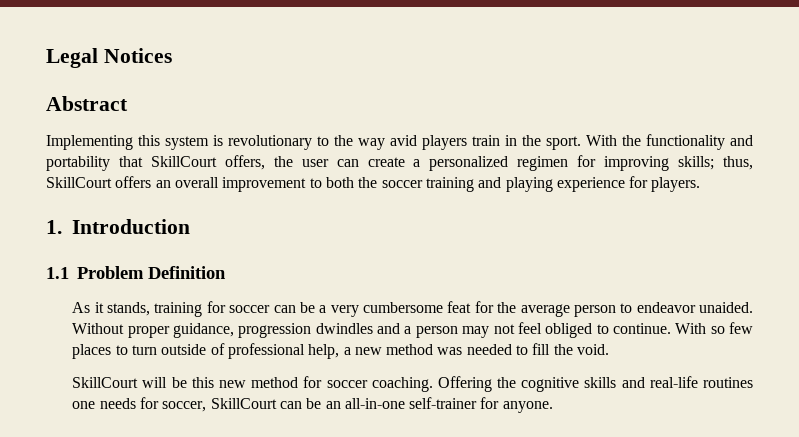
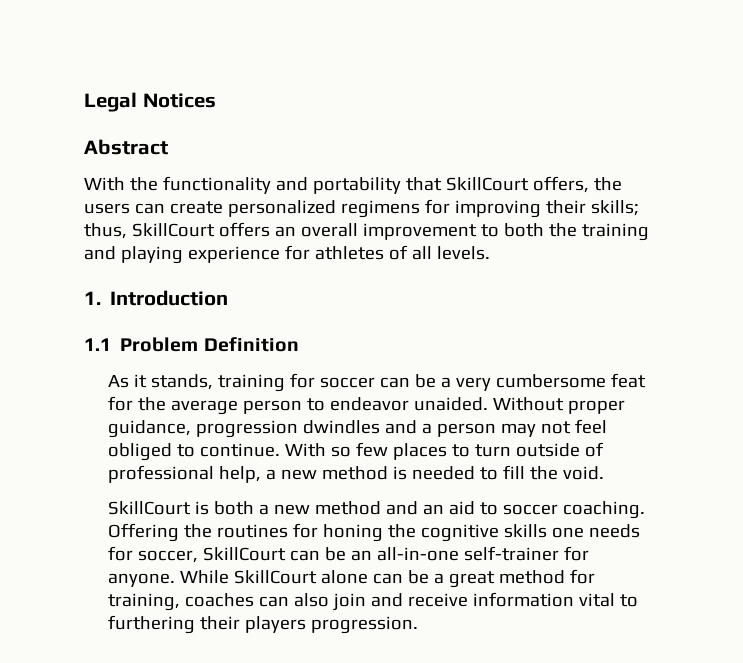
- Implementing this system is revolutionary to the way avid players train in the sport. With the functionality and portability that SkillCourt offers, the user can create a personalized regimen for improving skills; thus, SkillCourt offers an overall improvement to both the soccer training and playing experience for players.
+ With the functionality and portability that SkillCourt offers, the users can create personalized regimens for improving their skills; thus, SkillCourt offers an overall improvement to both the training and playing experience for athletes of all levels.
- With so few places to turn outside of professional help, a new method was needed to fill the void.
+ With so few places to turn outside of professional help, a new method is needed to fill the void.
- SkillCourt will be this new method for soccer coaching. Offering the cognitive skills and real-life routines one needs for soccer, SkillCourt can be an all-in-one self-trainer for anyone.
+ SkillCourt is both a new method and an aid to soccer coaching. Offering the routines for honing the cognitive skills one needs for soccer, SkillCourt can be an all-in-one self-trainer for anyone.
+ While SkillCourt alone can be a great method for training, coaches can also join and receive information vital to furthering their players progression.

